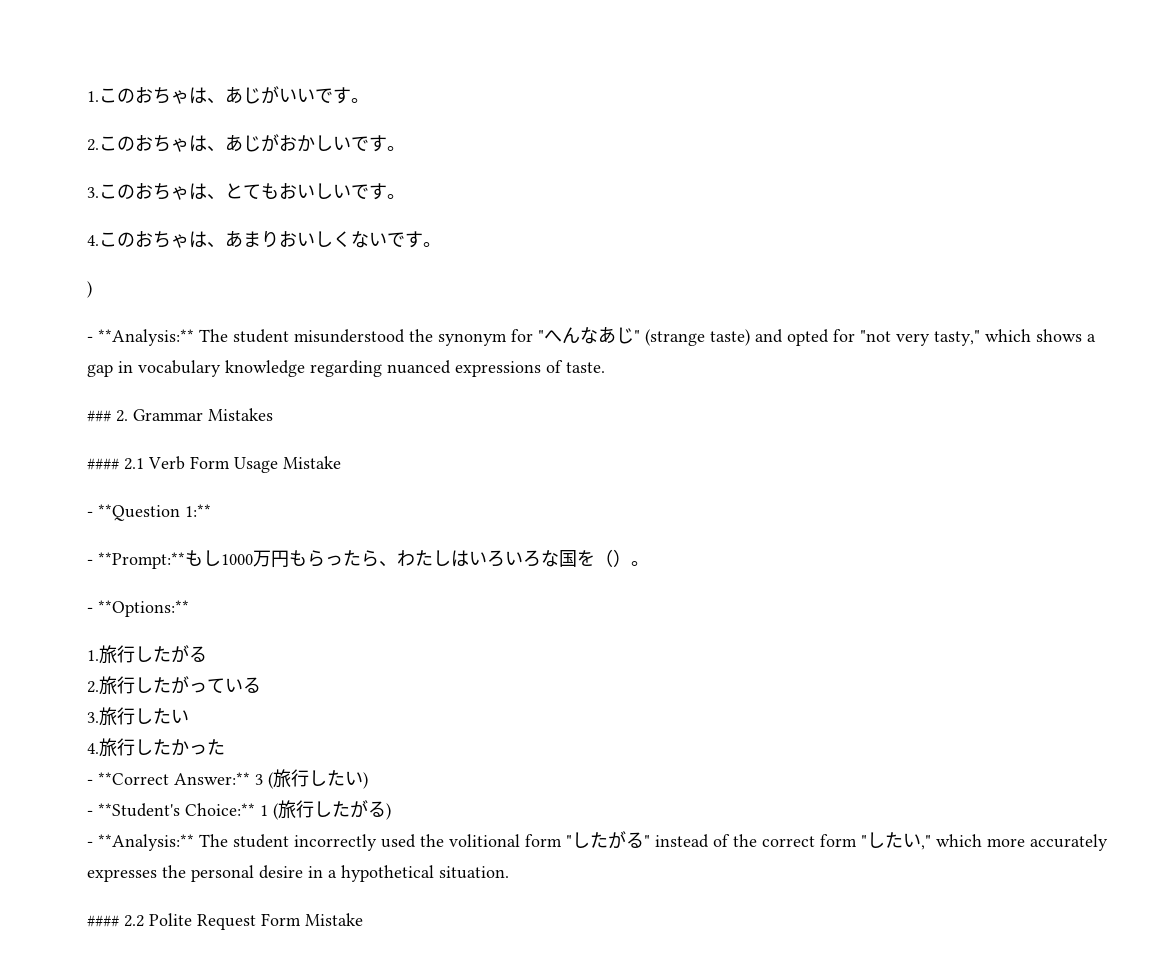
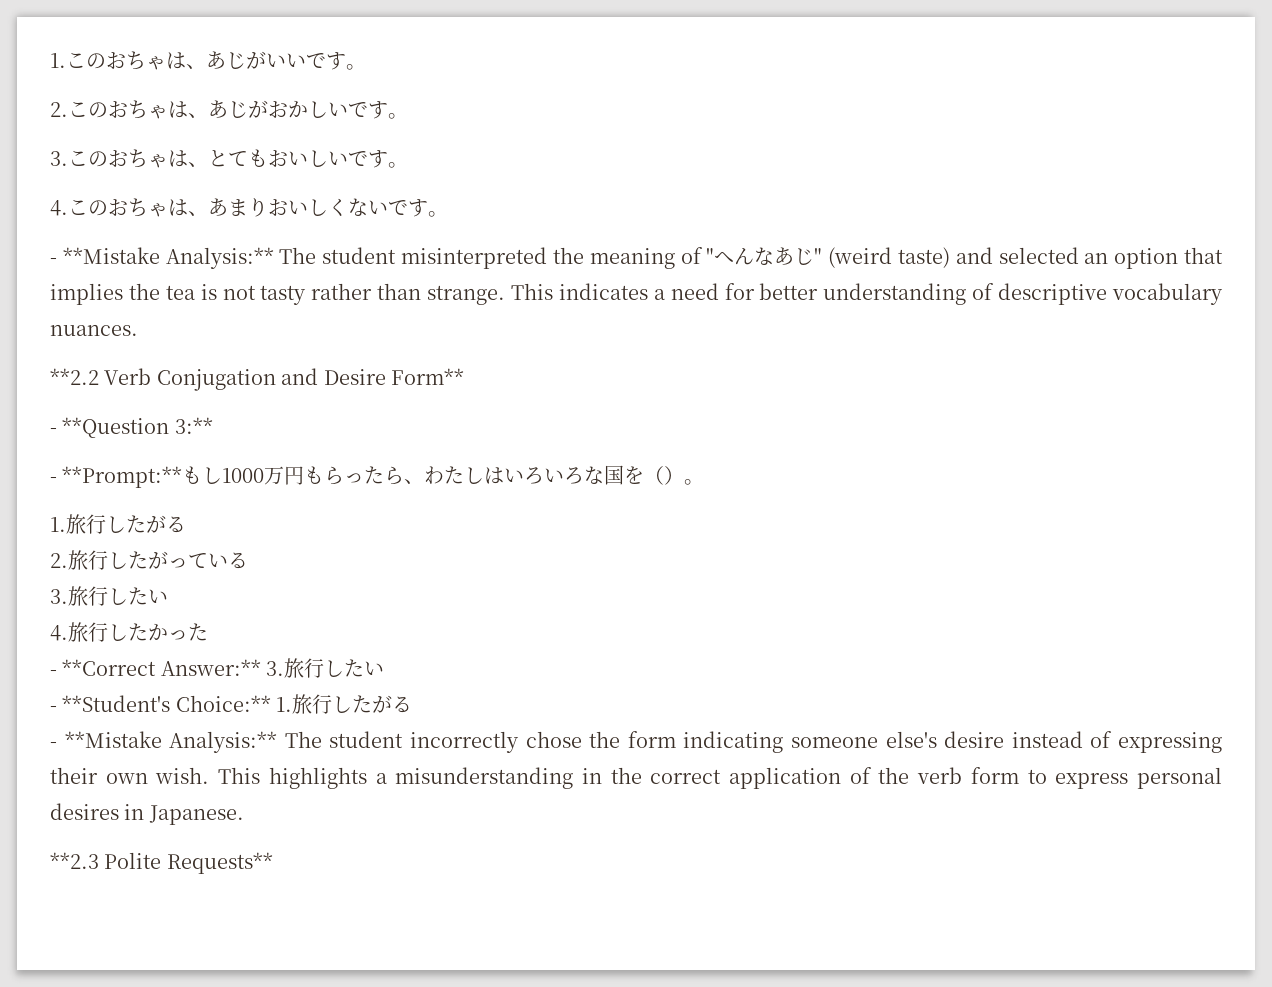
  4.このおちゃは、あまりおいしくないです。
- )
- - **Analysis:** The student misunderstood the synonym for "へんなあじ" (strange taste) and opted for "not very tasty," which shows a gap in vocabulary knowledge regarding nuanced expressions of taste.
- ### 2. Grammar Mistakes
- #### 2.1 Verb Form Usage Mistake
+ - **Mistake Analysis:** The student misinterpreted the meaning of "へんなあじ" (weird taste) and selected an option that implies the tea is not tasty rather than strange. This indicates a need for better understanding of descriptive vocabulary nuances.
+ **2.2 Verb Conjugation and Desire Form**
- - **Question 1:**
+ - **Question 3:**
- - **Options:**
- - **Correct Answer:** 3 (旅行したい)
+ - **Correct Answer:** 3.旅行したい
- - **Student's Choice:** 1 (旅行したがる)
- - **Analysis:** The student incorrectly used the volitional form "したがる" instead of the correct form "したい," which more accurately expresses the personal desire in a hypothetical situation.
- #### 2.2 Polite Request Form Mistake
+ - **Student's Choice:** 1.旅行したがる
+ - **Mistake Analysis:** The student incorrectly chose the form indicating someone else's desire instead of expressing their own wish. This highlights a misunderstanding in the correct application of the verb form to express personal desires in Japanese.
+ **2.3 Polite Requests**

